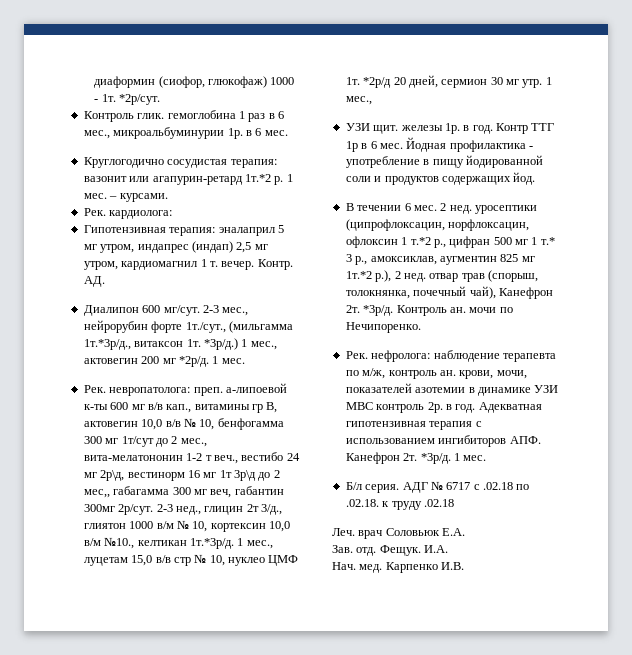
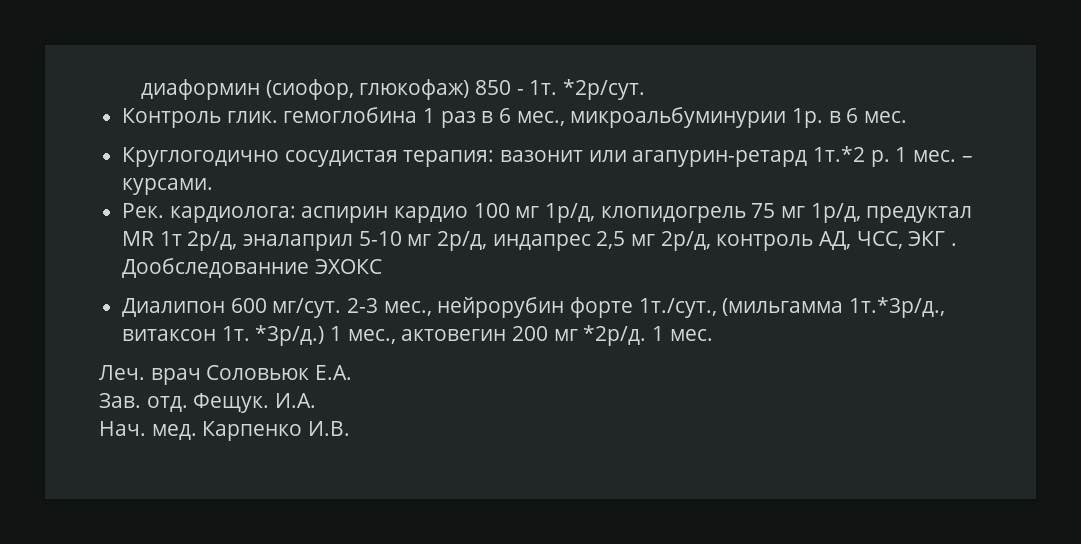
- диаформин (сиофор, глюкофаж) 1000 - 1т.
+ диаформин (сиофор, глюкофаж) 850 - 1т.
- Рек. кардиолога:
- Гипотензивная терапия: эналаприл 5 мг утром, индапрес (индап) 2,5 мг утром, кардиомагнил 1 т. вечер. Контр. АД.
+ Рек. кардиолога: аспирин кардио 100 мг 1р/д, клопидогрель 75 мг 1р/д, предуктал MR 1т 2р/д, эналаприл 5-10 мг 2р/д, индапрес 2,5 мг 2р/д, контроль АД, ЧСС, ЭКГ . Дообследованние ЭХОКС
- Рек. невропатолога: преп. а-липоевой к-ты 600 мг в/в кап., витамины гр В, актовегин 10,0 в/в № 10, бенфогамма 300 мг 1т/сут до 2 мес., вита-мелатононин 1-2 т веч., вестибо 24 мг 2р\д, вестинорм 16 мг 1т 3р\д до 2 мес,, габагамма 300 мг веч, габантин 300мг 2р/сут. 2-3 нед., глицин 2т 3/д., глиятон 1000 в/м № 10, кортексин 10,0 в/м №10., келтикан 1т.*3р/д. 1 мес., луцетам 15,0 в/в стр № 10, нуклео ЦМФ 1т. *2р/д 20 дней, сермион 30 мг утр. 1 мес.,
- УЗИ щит. железы 1р. в год. Контр ТТГ 1р в 6 мес. Йодная профилактика - употребление в пищу йодированной соли и продуктов содержащих йод.
- В течении 6 мес. 2 нед. уросептики (ципрофлоксацин, норфлоксацин, офлоксин 1 т.*2 р., цифран 500 мг 1 т.* 3 р., амоксиклав, аугментин 825 мг 1т.*2 р.), 2 нед. отвар трав (спорыш, толокнянка, почечный чай), Канефрон 2т. *3р/д. Контроль ан. мочи по Нечипоренко.
- Рек. нефролога: наблюдение терапевта по м/ж, контроль ан. крови, мочи, показателей азотемии в динамике УЗИ МВС контроль 2р. в год. Адекватная гипотензивная терапия с использованием ингибиторов АПФ. Канефрон 2т. *3р/д. 1 мес.
- Б/л серия. АДГ № 6717 с .02.18 по .02.18. к труду .02.18

